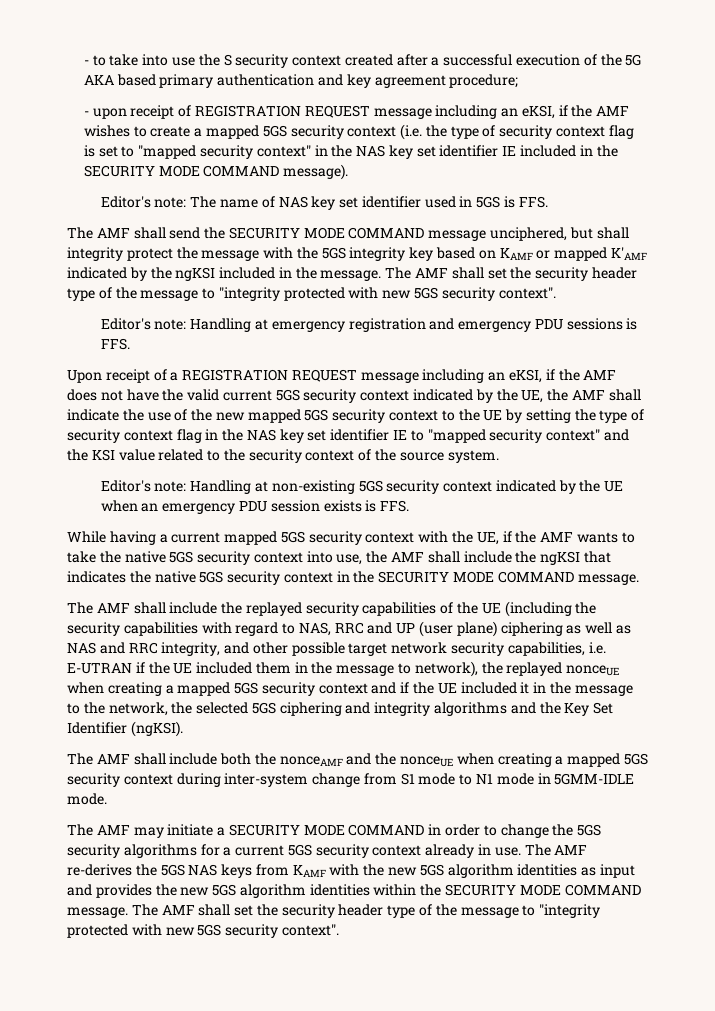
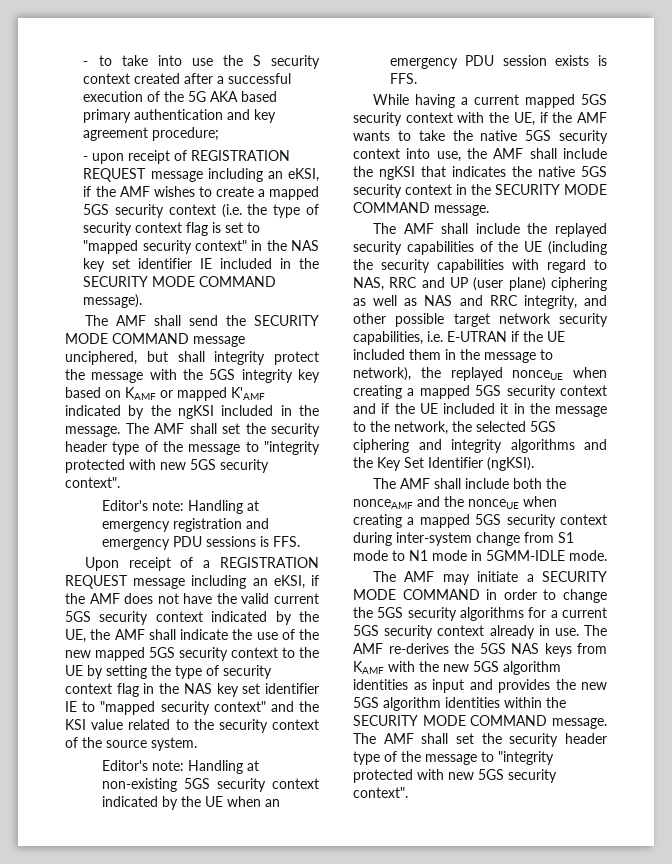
- Editor's note: The name of NAS key set identifier used in 5GS is FFS.

